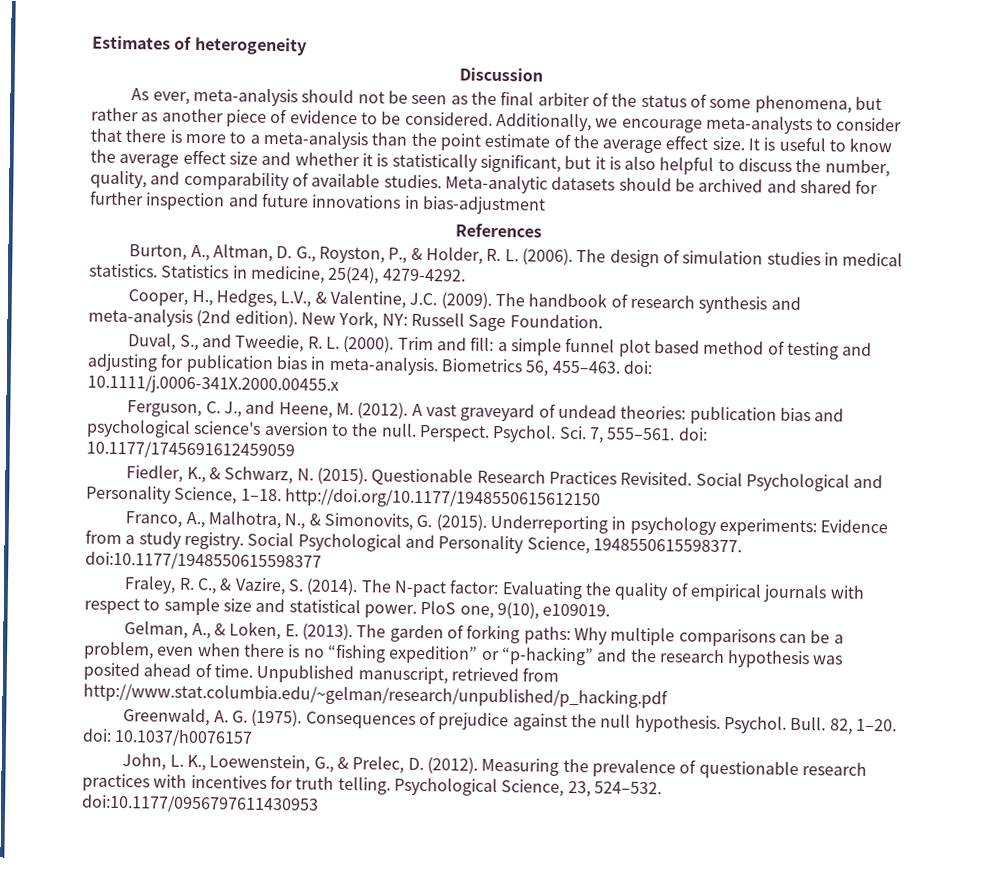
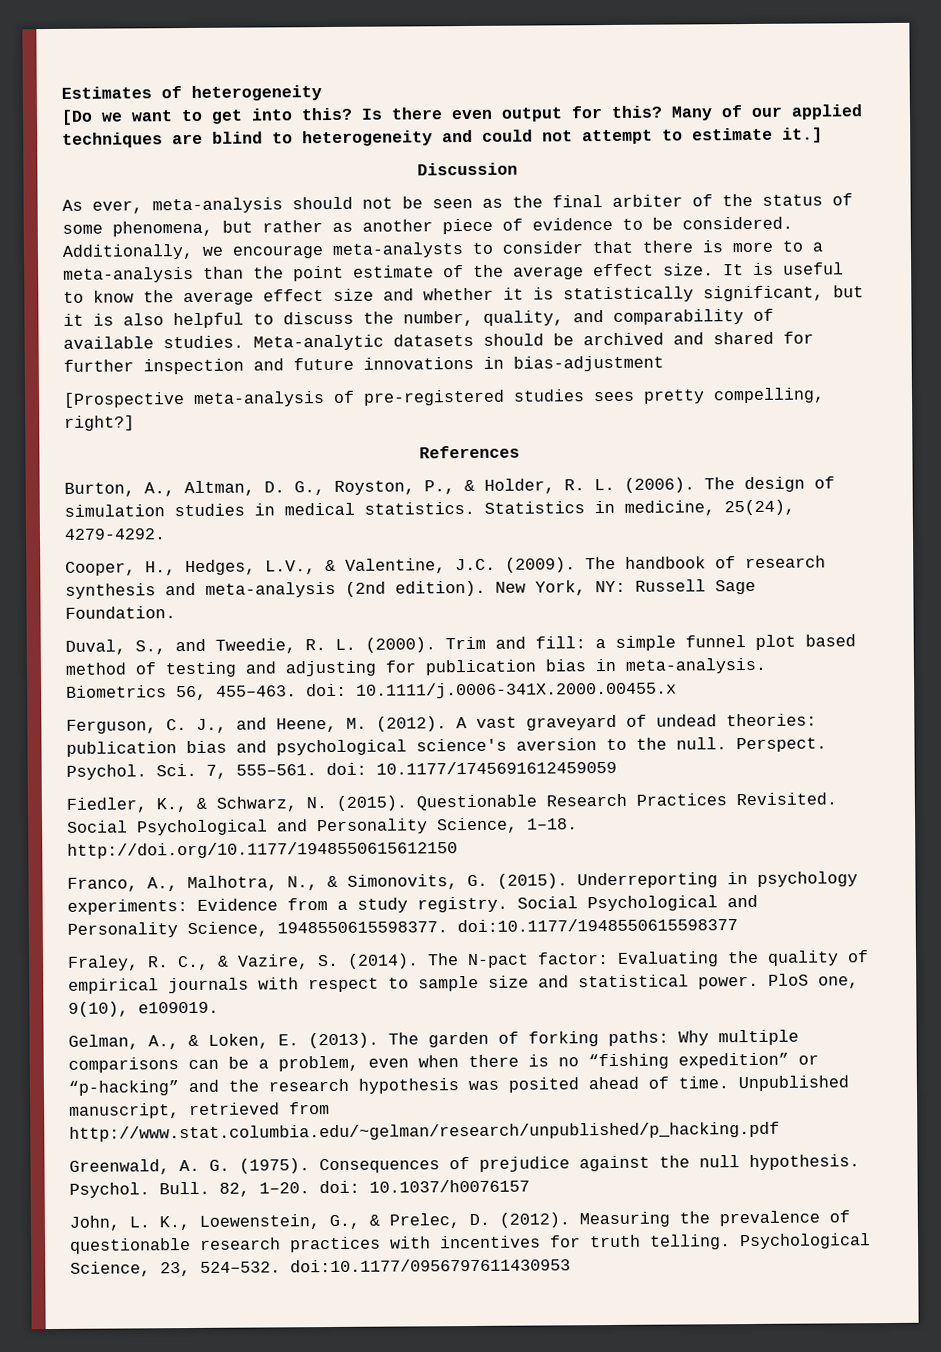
+ [Do we want to get into this? Is there even output for this? Many of our applied techniques are blind to heterogeneity and could not attempt to estimate it.]
+ [Prospective meta-analysis of pre-registered studies sees pretty compelling, right?]

